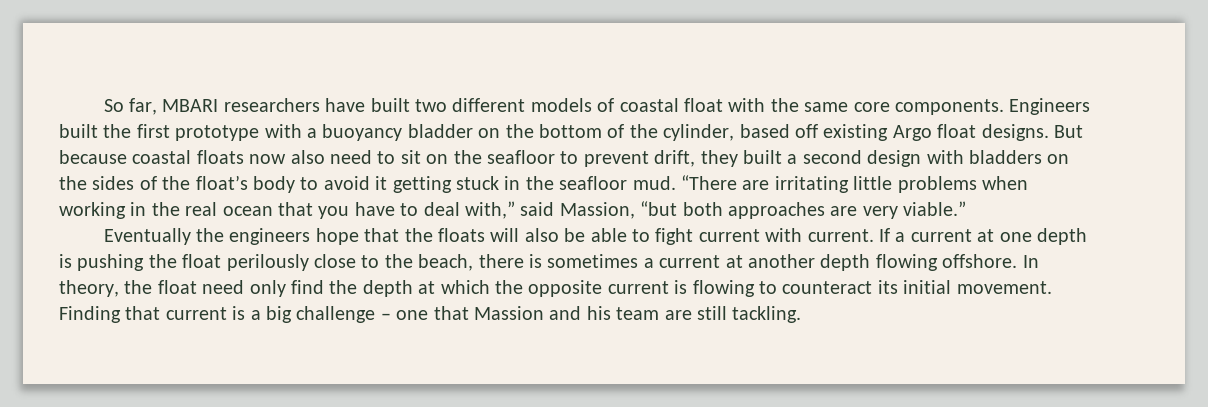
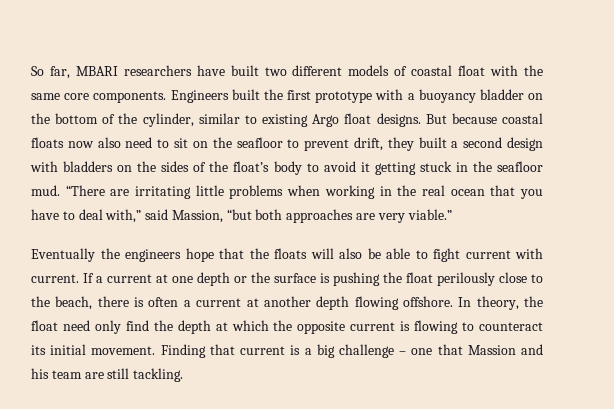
- Engineers built the first prototype with a buoyancy bladder on the bottom of the cylinder, based off existing Argo float designs.
+ Engineers built the first prototype with a buoyancy bladder on the bottom of the cylinder, similar to existing Argo float designs.
- If a current at one depth is pushing the float perilously close to the beach, there is sometimes a current at another depth flowing offshore.
+ If a current at one depth or the surface is pushing the float perilously close to the beach, there is often a current at another depth flowing offshore.

